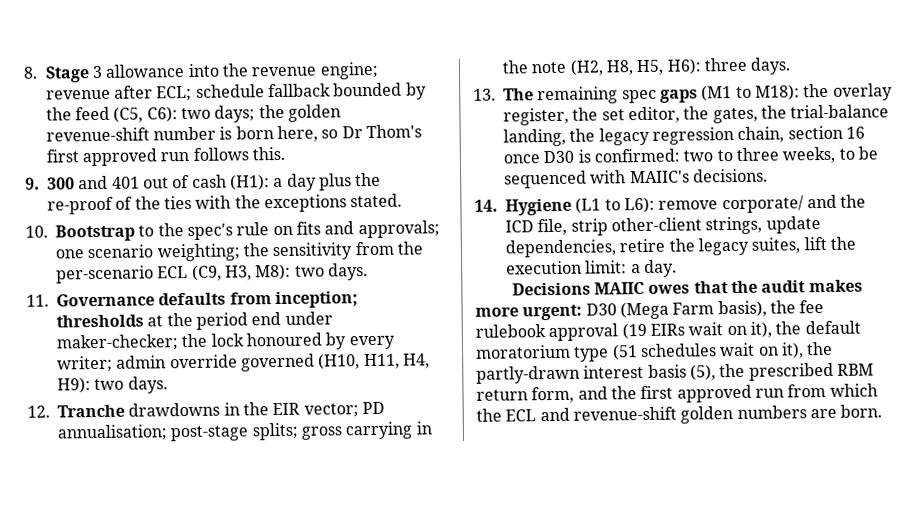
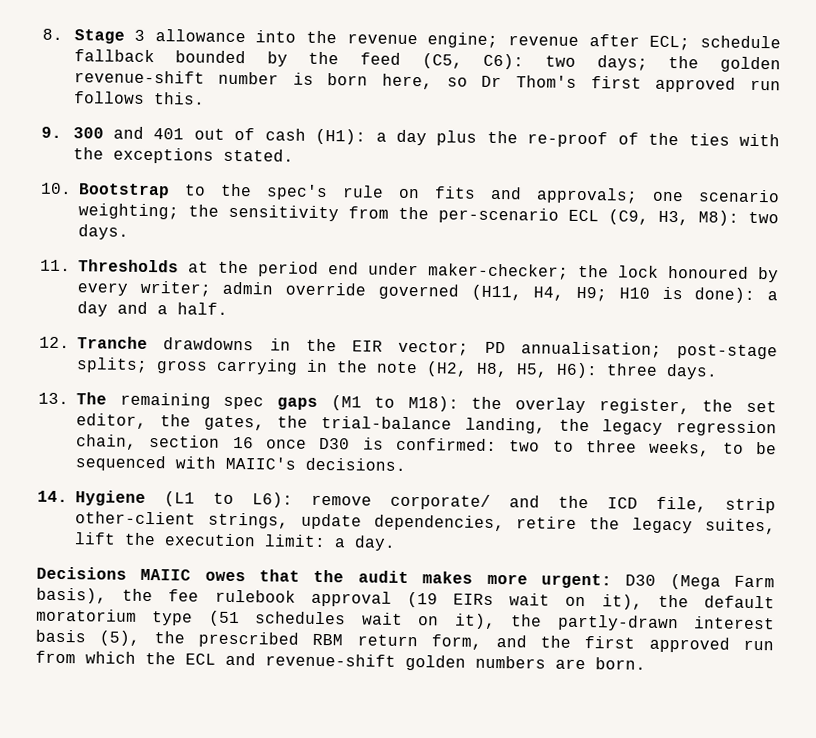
- 11. Governance defaults from inception; thresholds at the period end under maker-checker; the lock honoured by every writer; admin override governed (H10, H11, H4, H9): two days.
+ 11. Thresholds at the period end under maker-checker; the lock honoured by every writer; admin override governed (H11, H4, H9; H10 is done): a day and a half.

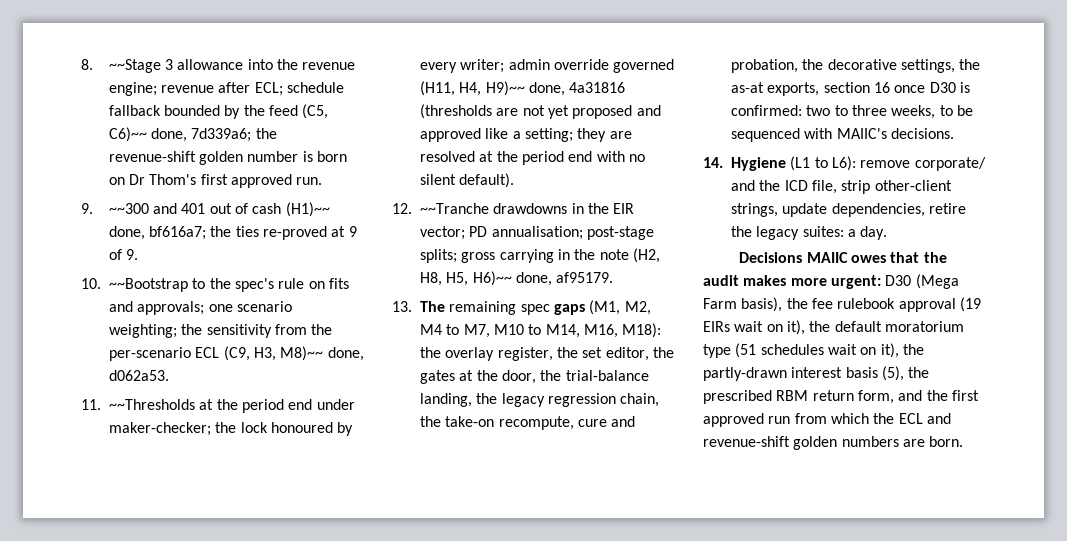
- 8. Stage 3 allowance into the revenue engine; revenue after ECL; schedule fallback bounded by the feed (C5, C6): two days; the golden revenue-shift number is born here, so Dr Thom's first approved run follows this.
- 9. 300 and 401 out of cash (H1): a day plus the re-proof of the ties with the exceptions stated.
+ 8. ~~Stage 3 allowance into the revenue engine; revenue after ECL; schedule fallback bounded by the feed (C5, C6)~~ done, 7d339a6; the revenue-shift golden number is born on Dr Thom's first approved run.
+ 9. ~~300 and 401 out of cash (H1)~~ done, bf616a7; the ties re-proved at 9 of 9.
- 10. Bootstrap to the spec's rule on fits and approvals; one scenario weighting; the sensitivity from the per-scenario ECL (C9, H3, M8): two days.
+ 10. ~~Bootstrap to the spec's rule on fits and approvals; one scenario weighting; the sensitivity from the per-scenario ECL (C9, H3, M8)~~ done, d062a53.
- 11. Thresholds at the period end under maker-checker; the lock honoured by every writer; admin override governed (H11, H4, H9; H10 is done): a day and a half.
+ 11. ~~Thresholds at the period end under maker-checker; the lock honoured by every writer; admin override governed (H11, H4, H9)~~ done, 4a31816 (thresholds are not yet proposed and approved like a setting; they are resolved at the period end with no silent default).
- 12. Tranche drawdowns in the EIR vector; PD annualisation; post-stage splits; gross carrying in the note (H2, H8, H5, H6): three days.
+ 12. ~~Tranche drawdowns in the EIR vector; PD annualisation; post-stage splits; gross carrying in the note (H2, H8, H5, H6)~~ done, af95179.
- 13. The remaining spec gaps (M1 to M18): the overlay register, the set editor, the gates, the trial-balance landing, the legacy regression chain, section 16 once D30 is confirmed: two to three weeks, to be sequenced with MAIIC's decisions.
+ 13. The remaining spec gaps (M1, M2, M4 to M7, M10 to M14, M16, M18): the overlay register, the set editor, the gates at the door, the trial-balance landing, the legacy regression chain, the take-on recompute, cure and probation, the decorative settings, the as-at exports, section 16 once D30 is confirmed: two to three weeks, to be sequenced with MAIIC's decisions.
- 14. Hygiene (L1 to L6): remove corporate/ and the ICD file, strip other-client strings, update dependencies, retire the legacy suites, lift the execution limit: a day.
+ 14. Hygiene (L1 to L6): remove corporate/ and the ICD file, strip other-client strings, update dependencies, retire the legacy suites: a day.

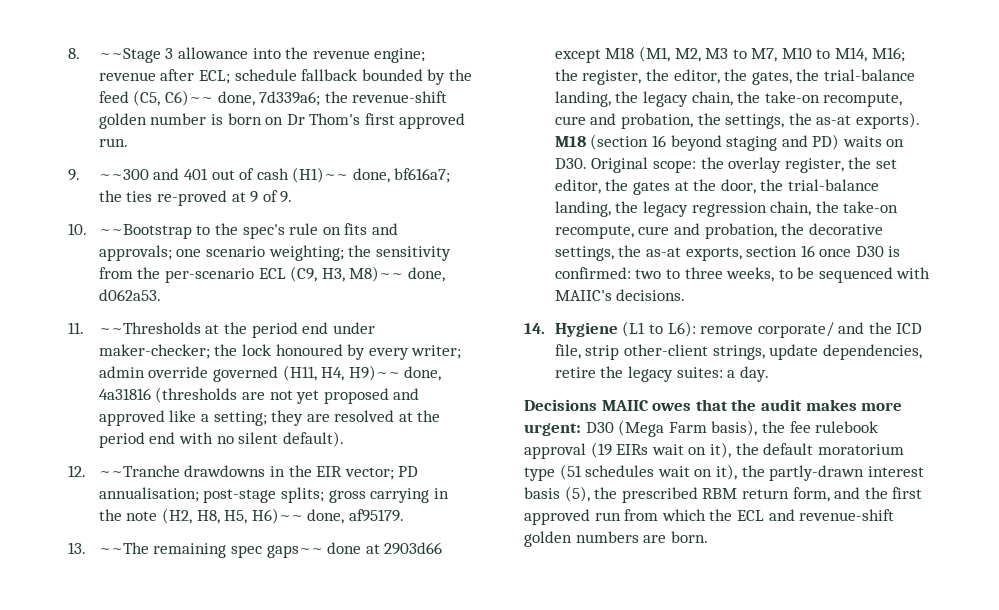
- 13. The remaining spec gaps (M1, M2, M4 to M7, M10 to M14, M16, M18): the overlay register, the set editor, the gates at the door, the trial-balance landing, the legacy regression chain, the take-on recompute, cure and probation, the decorative settings, the as-at exports, section 16 once D30 is confirmed: two to three weeks, to be sequenced with MAIIC's decisions.
+ 13. ~~The remaining spec gaps~~ done at 2903d66 except M18 (M1, M2, M3 to M7, M10 to M14, M16; the register, the editor, the gates, the trial-balance landing, the legacy chain, the take-on recompute, cure and probation, the settings, the as-at exports). M18 (section 16 beyond staging and PD) waits on D30. Original scope: the overlay register, the set editor, the gates at the door, the trial-balance landing, the legacy regression chain, the take-on recompute, cure and probation, the decorative settings, the as-at exports, section 16 once D30 is confirmed: two to three weeks, to be sequenced with MAIIC's decisions.

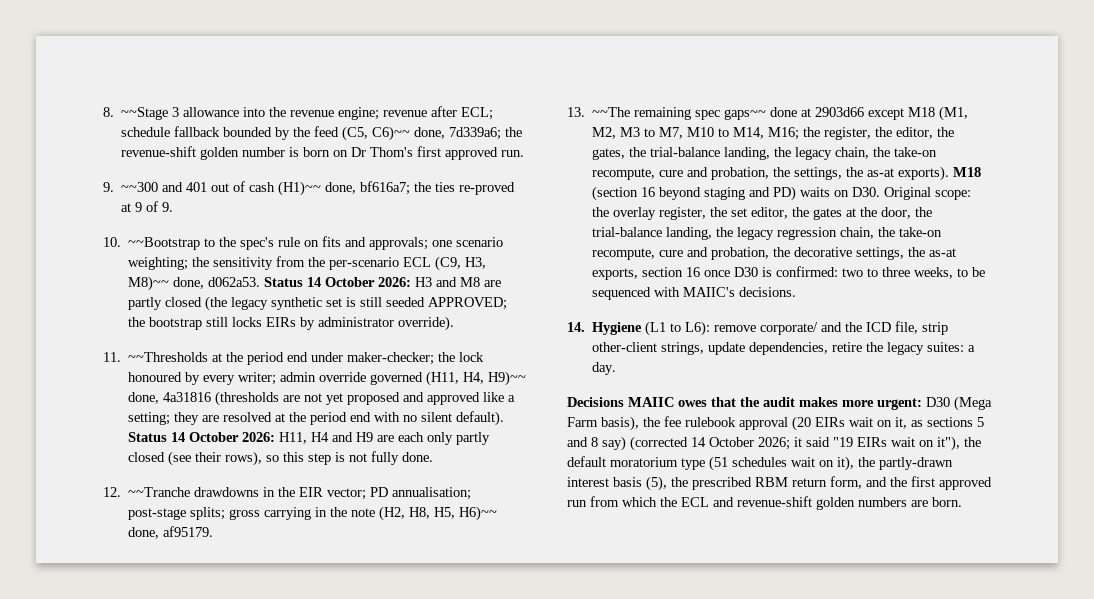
+ Status 14 October 2026: H3 and M8 are partly closed (the legacy synthetic set is still seeded APPROVED; the bootstrap still locks EIRs by administrator override).
+ Status 14 October 2026: H11, H4 and H9 are each only partly closed (see their rows), so this step is not fully done.
- Decisions MAIIC owes that the audit makes more urgent: D30 (Mega Farm basis), the fee rulebook approval (19 EIRs wait on it), the default moratorium type (51 schedules wait on it), the partly-drawn interest basis (5), the prescribed RBM return form, and the first approved run from which the ECL and revenue-shift golden numbers are born.
+ Decisions MAIIC owes that the audit makes more urgent: D30 (Mega Farm basis), the fee rulebook approval (20 EIRs wait on it, as sections 5 and 8 say) (corrected 14 October 2026; it said "19 EIRs wait on it"), the default moratorium type (51 schedules wait on it), the partly-drawn interest basis (5), the prescribed RBM return form, and the first approved run from which the ECL and revenue-shift golden numbers are born.

